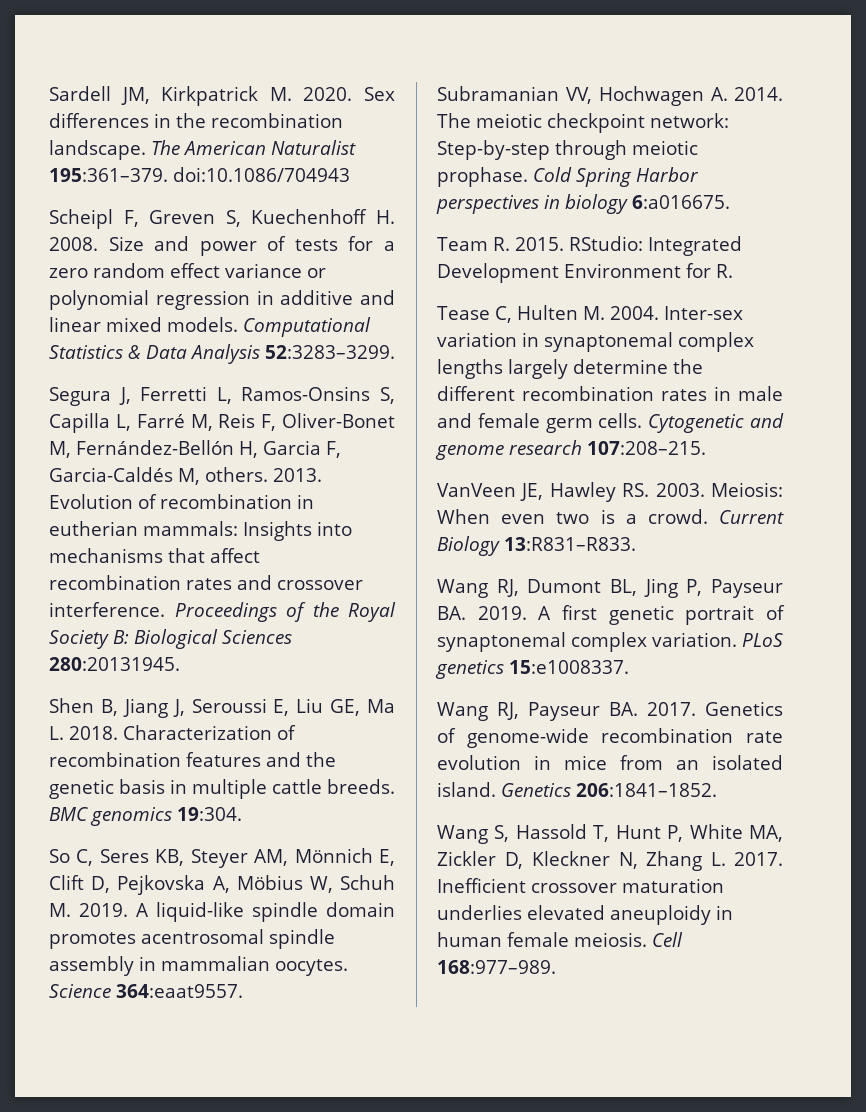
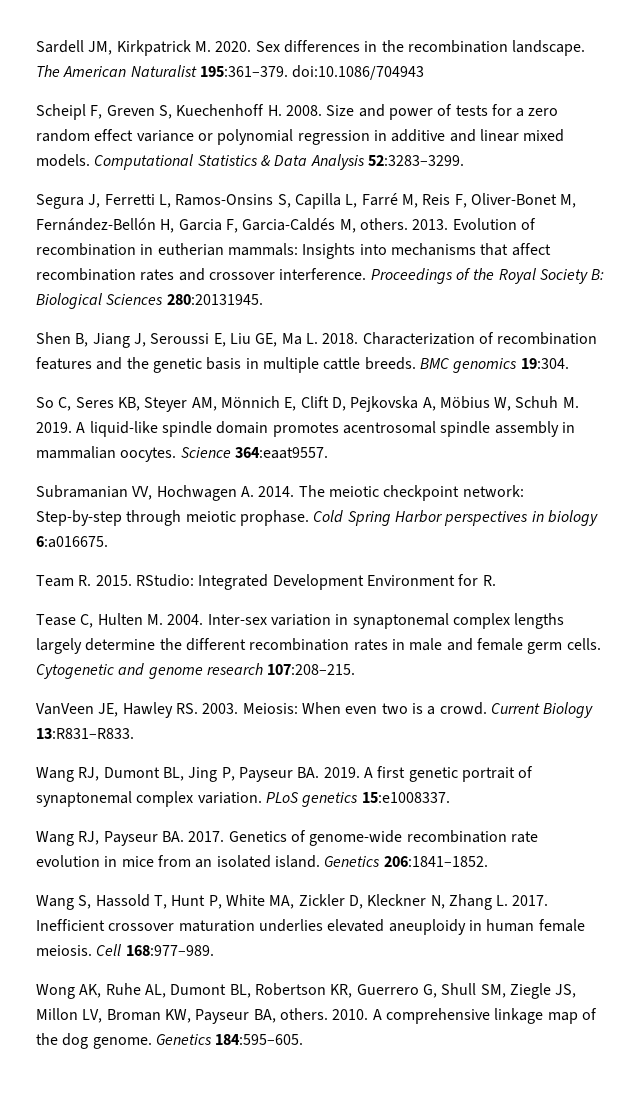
+ Wong AK, Ruhe AL, Dumont BL, Robertson KR, Guerrero G, Shull SM, Ziegle JS, Millon LV, Broman KW, Payseur BA, others. 2010. A comprehensive linkage map of the dog genome. Genetics 184:595–605.

